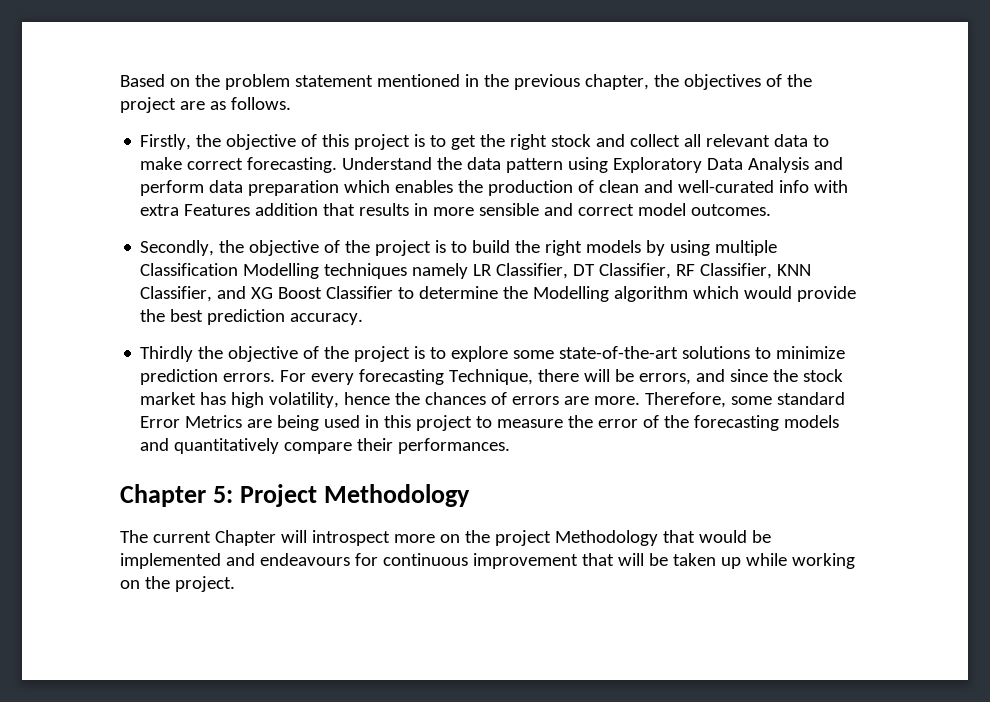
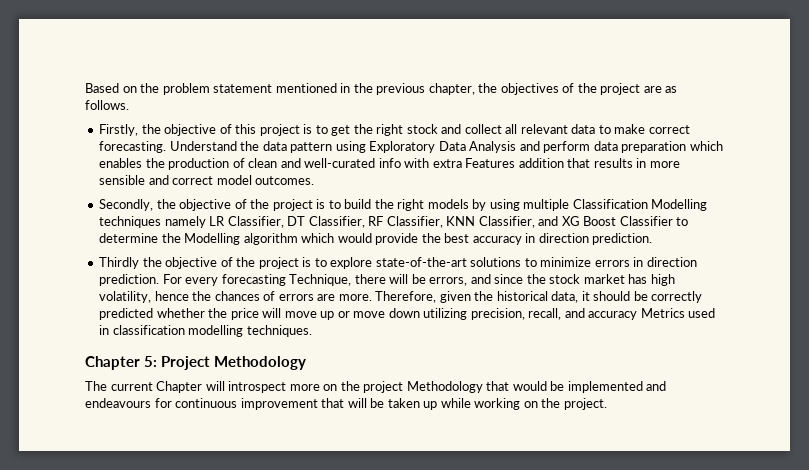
- Secondly, the objective of the project is to build the right models by using multiple Classification Modelling techniques namely LR Classifier, DT Classifier, RF Classifier, KNN Classifier, and XG Boost Classifier to determine the Modelling algorithm which would provide the best prediction accuracy.
+ Secondly, the objective of the project is to build the right models by using multiple Classification Modelling techniques namely LR Classifier, DT Classifier, RF Classifier, KNN Classifier, and XG Boost Classifier to determine the Modelling algorithm which would provide the best accuracy in direction prediction.
- Thirdly the objective of the project is to explore some state-of-the-art solutions to minimize prediction errors.
+ Thirdly the objective of the project is to explore state-of-the-art solutions to minimize errors in direction prediction.
- Therefore, some standard Error Metrics are being used in this project to measure the error of the forecasting models and quantitatively compare their performances.
+ Therefore, given the historical data, it should be correctly predicted whether the price will move up or move down utilizing precision, recall, and accuracy Metrics used in classification modelling techniques.

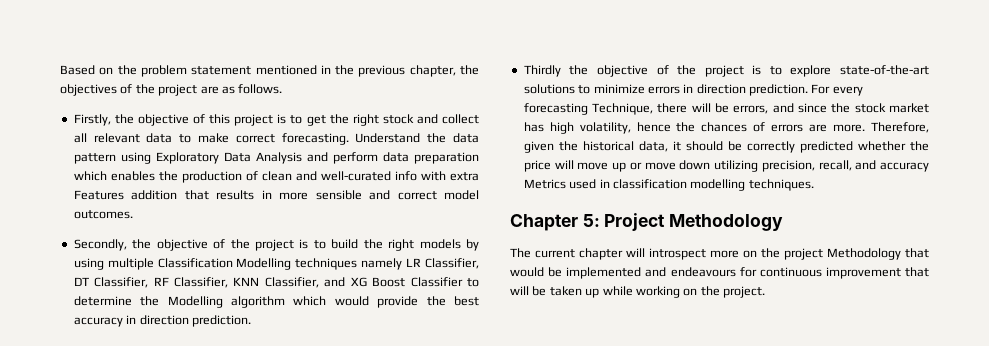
- The current Chapter will introspect more on the project Methodology that would be implemented and endeavours for continuous improvement that will be taken up while working on the project.
+ The current chapter will introspect more on the project Methodology that would be implemented and endeavours for continuous improvement that will be taken up while working on the project.

